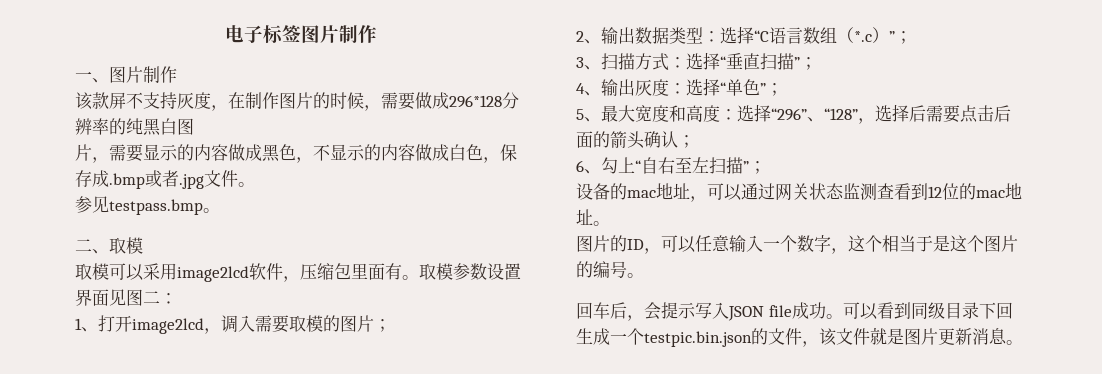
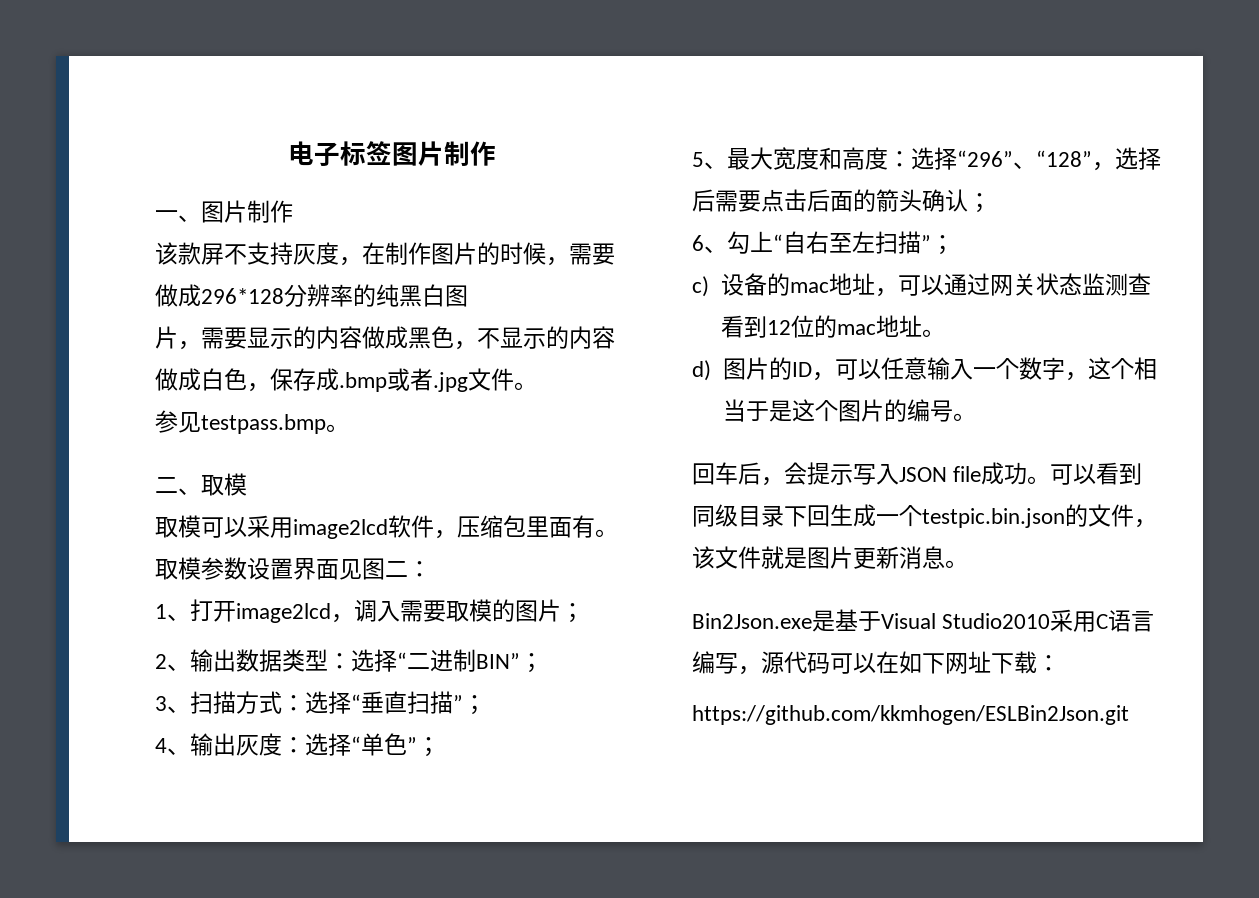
- 2、输出数据类型：选择“C语言数组（*.c）”；
+ 2、输出数据类型：选择“二进制BIN”；
- 设备的mac地址，可以通过网关状态监测查看到12位的mac地址。
+ c)设备的mac地址，可以通过网关状态监测查看到12位的mac地址。
- 图片的ID，可以任意输入一个数字，这个相当于是这个图片的编号。
+ d)图片的ID，可以任意输入一个数字，这个相当于是这个图片的编号。
+ Bin2Json.exe是基于Visual Studio2010采用C语言编写，源代码可以在如下网址下载：
+ https://github.com/kkmhogen/ESLBin2Json.git

